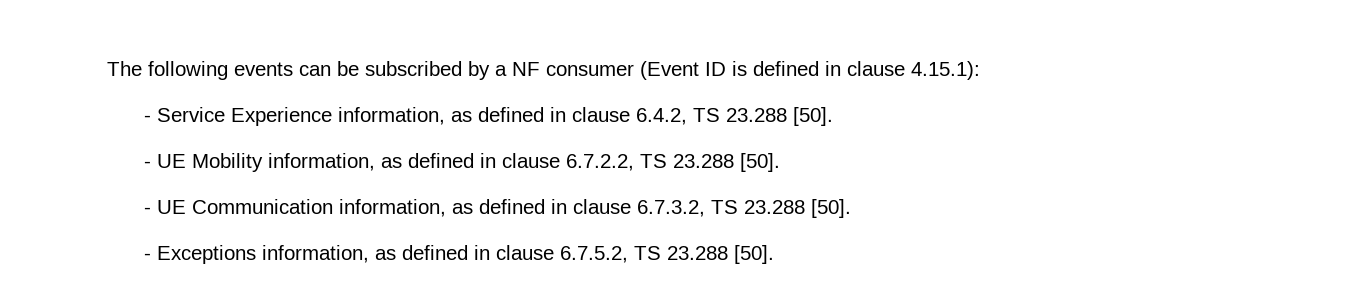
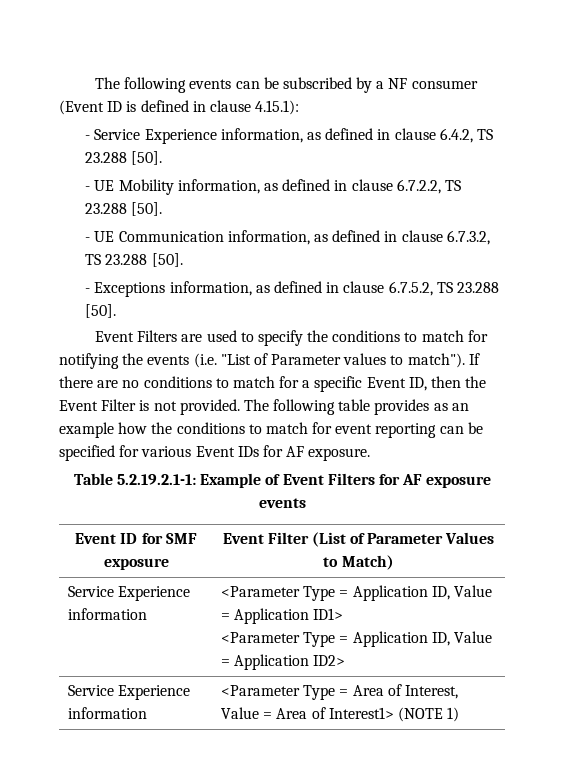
+ Event Filters are used to specify the conditions to match for notifying the events (i.e. "List of Parameter values to match"). If there are no conditions to match for a specific Event ID, then the Event Filter is not provided. The following table provides as an example how the conditions to match for event reporting can be specified for various Event IDs for AF exposure.
+ Table 5.2.19.2.1-1: Example of Event Filters for AF exposure events
+ Event ID for SMF exposure | Event Filter (List of Parameter Values to Match)
+ Service Experience information | <Parameter Type = Application ID, Value = Application ID1>
+ <Parameter Type = Application ID, Value = Application ID2>
+ Service Experience information | <Parameter Type = Area of Interest, Value = Area of Interest1> (NOTE 1)

